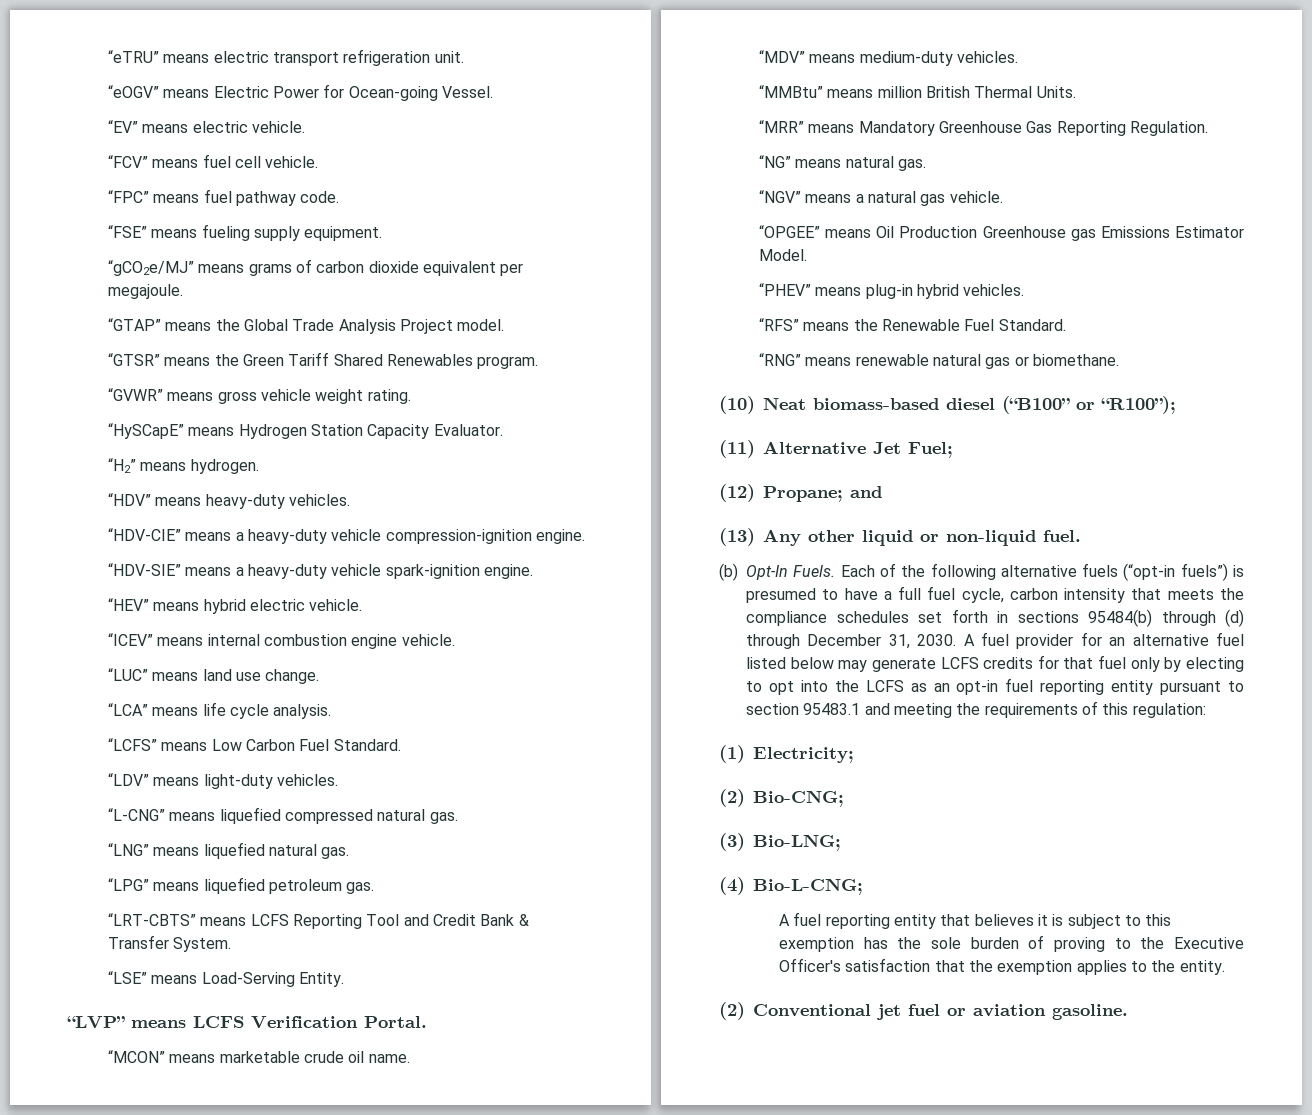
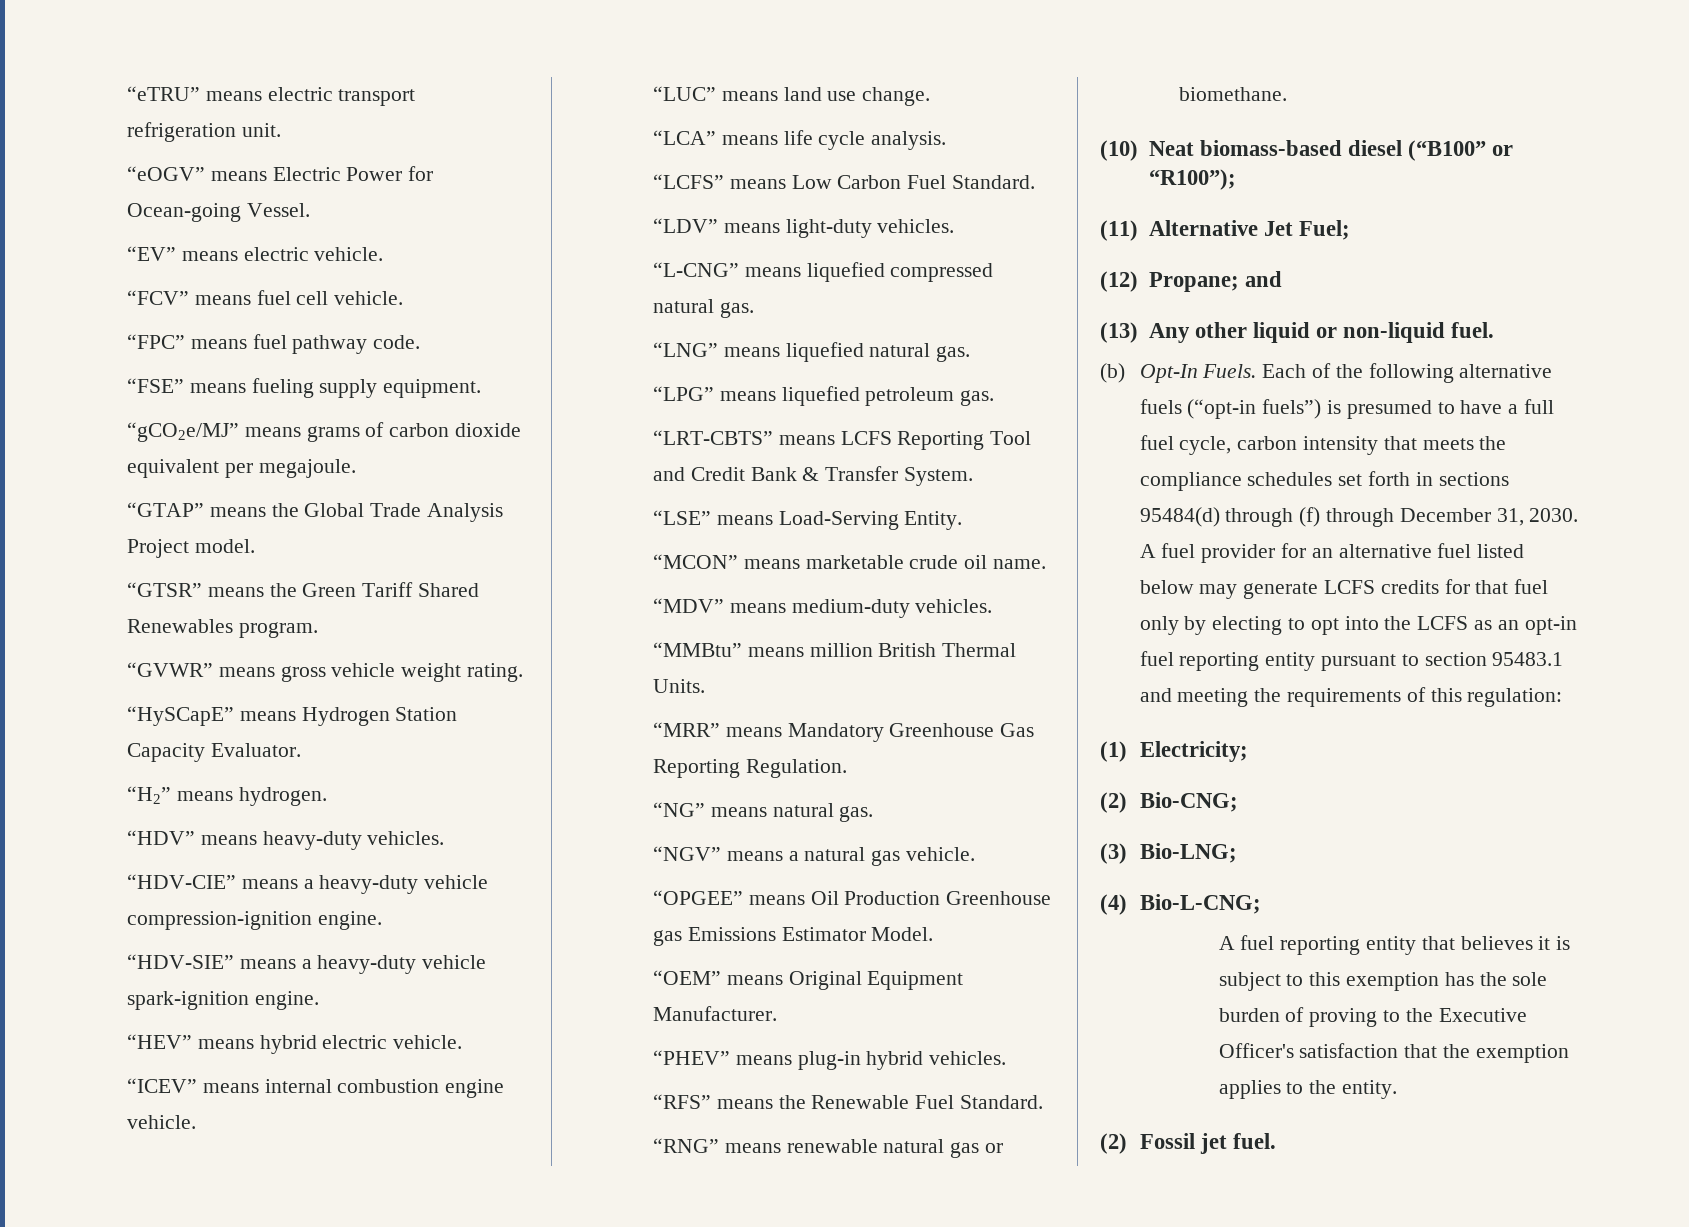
- “LVP” means LCFS Verification Portal.
+ “OEM” means Original Equipment Manufacturer.
- Each of the following alternative fuels (“opt-in fuels”) is presumed to have a full fuel cycle, carbon intensity that meets the compliance schedules set forth in sections 95484(b) through (d) through December 31, 2030.
+ Each of the following alternative fuels (“opt-in fuels”) is presumed to have a full fuel cycle, carbon intensity that meets the compliance schedules set forth in sections 95484(d) through (f) through December 31, 2030.
- (2) Conventional jet fuel or aviation gasoline.
+ (2) Fossil jet fuel.

